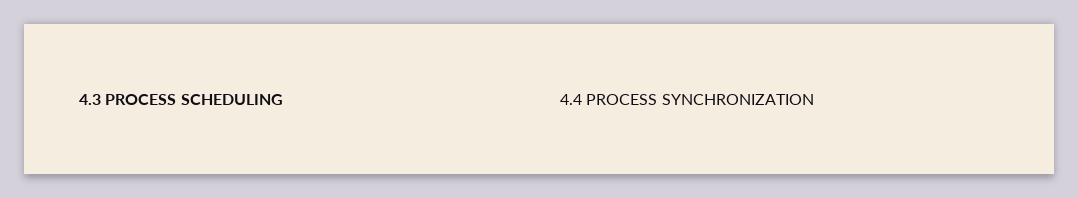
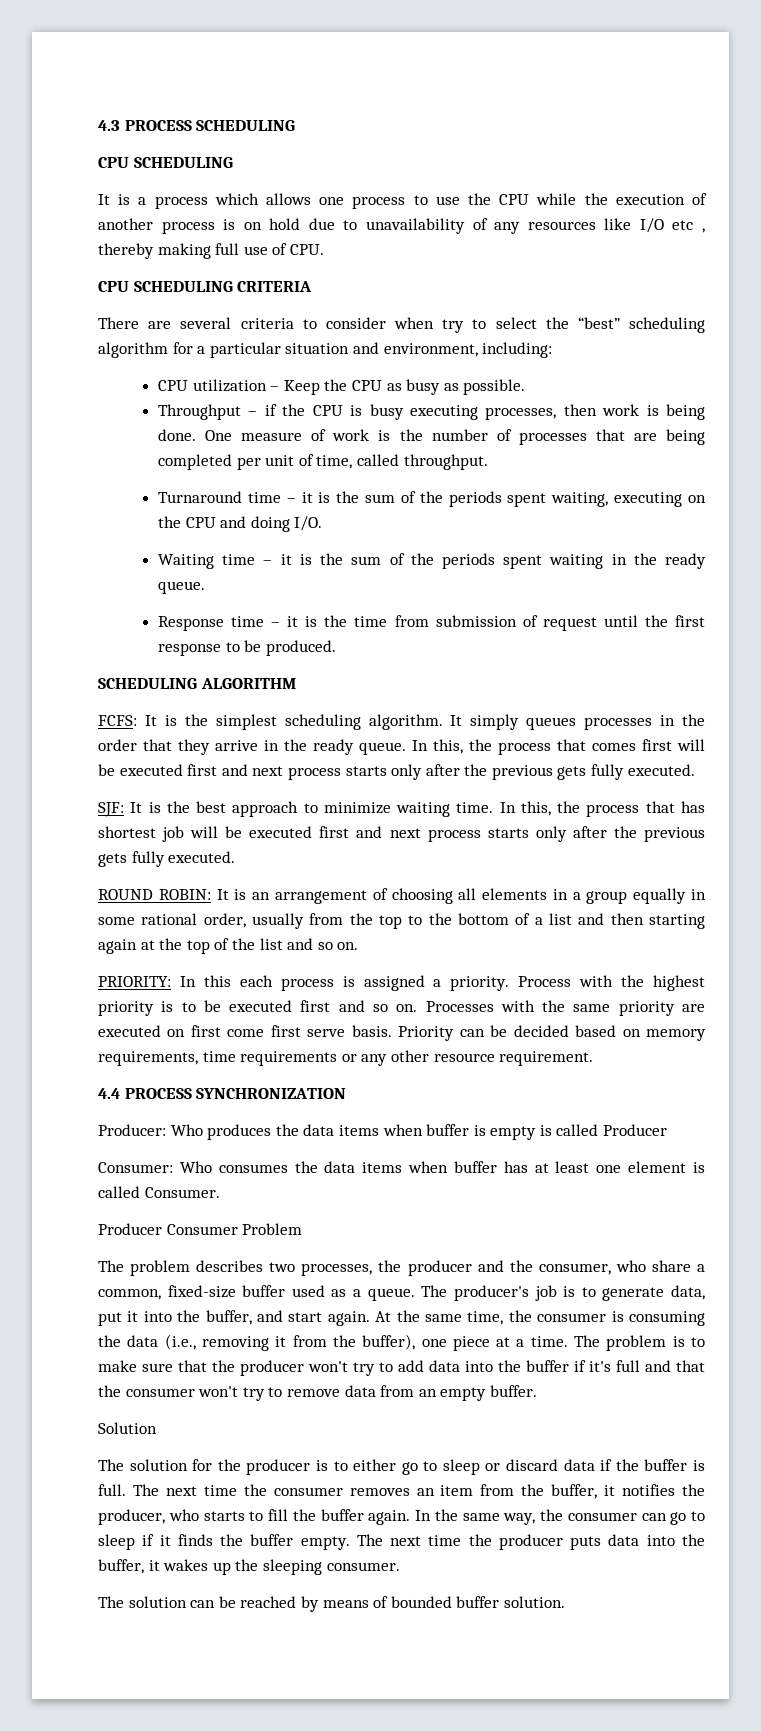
  4.3 PROCESS SCHEDULING
+ CPU SCHEDULING
+ It is a process which allows one process to use the CPU while the execution of another process is on hold due to unavailability of any resources like I/O etc , thereby making full use of CPU.
+ CPU SCHEDULING CRITERIA
+ There are several criteria to consider when try to select the “best” scheduling algorithm for a particular situation and environment, including:
+ CPU utilization – Keep the CPU as busy as possible.
+ Throughput – if the CPU is busy executing processes, then work is being done. One measure of work is the number of processes that are being completed per unit of time, called throughput.
+ Turnaround time – it is the sum of the periods spent waiting, executing on the CPU and doing I/O.
+ Waiting time – it is the sum of the periods spent waiting in the ready queue.
+ Response time – it is the time from submission of request until the first response to be produced.
+ SCHEDULING ALGORITHM
+ FCFS: It is the simplest scheduling algorithm. It simply queues processes in the order that they arrive in the ready queue. In this, the process that comes first will be executed first and next process starts only after the previous gets fully executed.
+ SJF: It is the best approach to minimize waiting time. In this, the process that has shortest job will be executed first and next process starts only after the previous gets fully executed.
+ ROUND ROBIN: It is an arrangement of choosing all elements in a group equally in some rational order, usually from the top to the bottom of a list and then starting again at the top of the list and so on.
+ PRIORITY: In this each process is assigned a priority. Process with the highest priority is to be executed first and so on. Processes with the same priority are executed on first come first serve basis. Priority can be decided based on memory requirements, time requirements or any other resource requirement.
  4.4 PROCESS SYNCHRONIZATION
+ Producer: Who produces the data items when buffer is empty is called Producer
+ Consumer: Who consumes the data items when buffer has at least one element is called Consumer.
+ Producer Consumer Problem
+ The problem describes two processes, the producer and the consumer, who share a common, fixed-size buffer used as a queue. The producer's job is to generate data, put it into the buffer, and start again. At the same time, the consumer is consuming the data (i.e., removing it from the buffer), one piece at a time. The problem is to make sure that the producer won't try to add data into the buffer if it's full and that the consumer won't try to remove data from an empty buffer.
+ Solution
+ The solution for the producer is to either go to sleep or discard data if the buffer is full. The next time the consumer removes an item from the buffer, it notifies the producer, who starts to fill the buffer again. In the same way, the consumer can go to sleep if it finds the buffer empty. The next time the producer puts data into the buffer, it wakes up the sleeping consumer.
+ The solution can be reached by means of bounded buffer solution.

